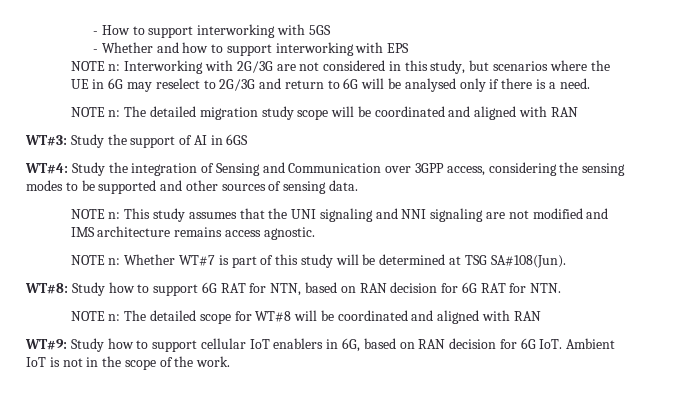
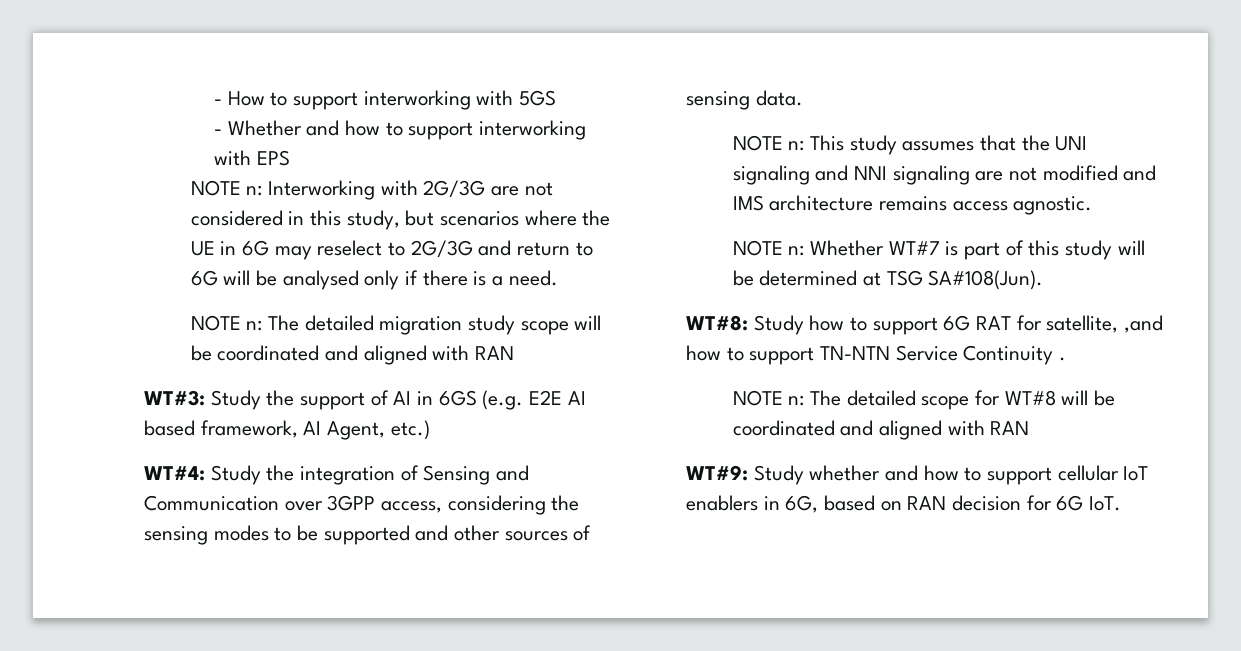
- WT#3: Study the support of AI in 6GS
+ WT#3: Study the support of AI in 6GS (e.g. E2E AI based framework, AI Agent, etc.)
- WT#8: Study how to support 6G RAT for NTN, based on RAN decision for 6G RAT for NTN.
+ WT#8: Study how to support 6G RAT for satellite, ,and how to support TN-NTN Service Continuity .
- WT#9: Study how to support cellular IoT enablers in 6G, based on RAN decision for 6G IoT. Ambient IoT is not in the scope of the work.
+ WT#9: Study whether and how to support cellular IoT enablers in 6G, based on RAN decision for 6G IoT.

